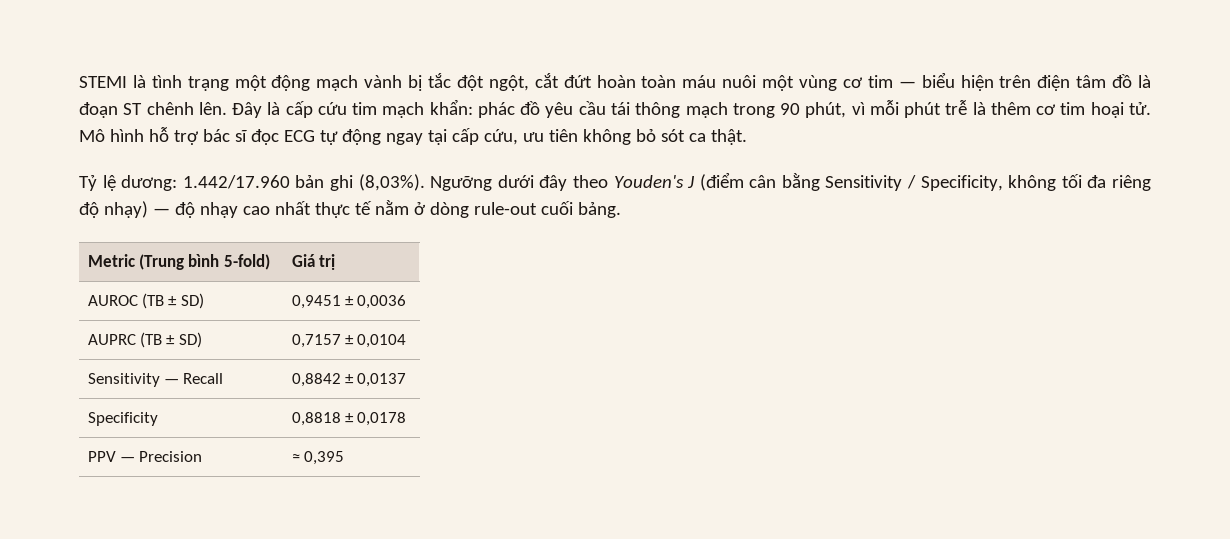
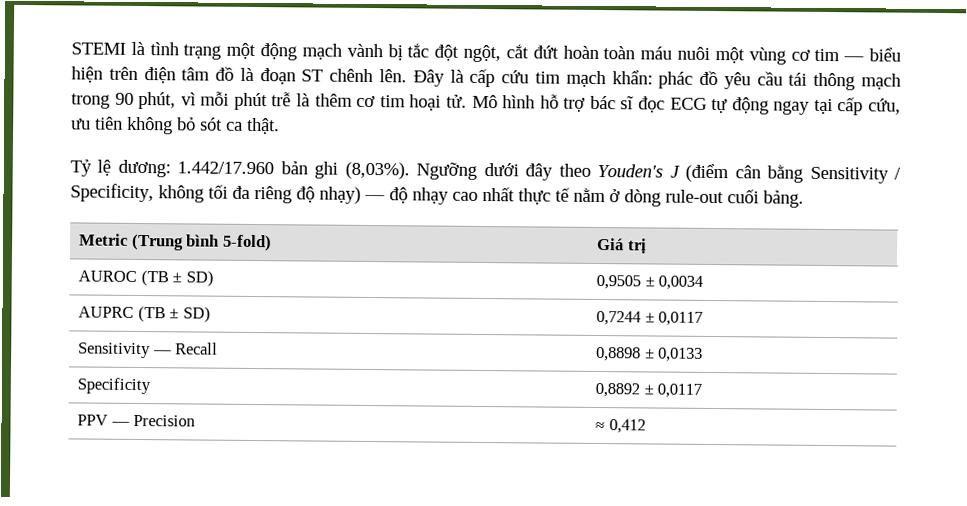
- AUROC (TB ± SD) | 0,9451 ± 0,0036
+ AUROC (TB ± SD) | 0,9505 ± 0,0034
- AUPRC (TB ± SD) | 0,7157 ± 0,0104
+ AUPRC (TB ± SD) | 0,7244 ± 0,0117
- Sensitivity — Recall | 0,8842 ± 0,0137
- Specificity | 0,8818 ± 0,0178
+ Sensitivity — Recall | 0,8898 ± 0,0133
+ Specificity | 0,8892 ± 0,0117
- PPV — Precision | ≈ 0,395
+ PPV — Precision | ≈ 0,412

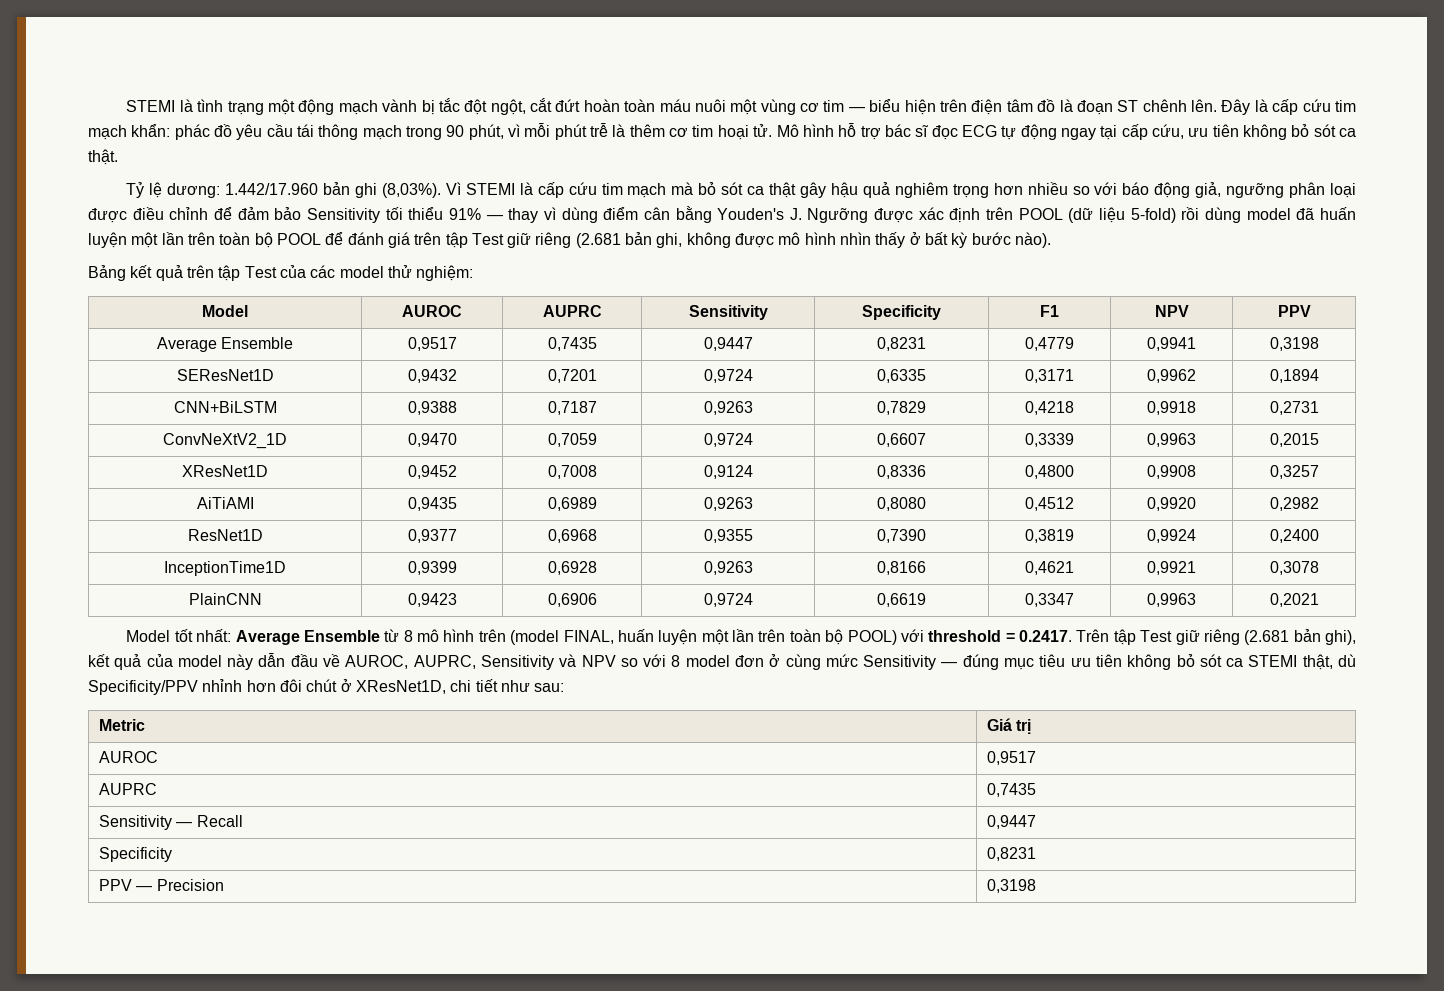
- Ngưỡng dưới đây theo Youden's J (điểm cân bằng Sensitivity / Specificity, không tối đa riêng độ nhạy) — độ nhạy cao nhất thực tế nằm ở dòng rule-out cuối bảng.
- Metric (Trung bình 5-fold) | Giá trị
- AUROC (TB ± SD) | 0,9505 ± 0,0034
- AUPRC (TB ± SD) | 0,7244 ± 0,0117
- Sensitivity — Recall | 0,8898 ± 0,0133
- Specificity | 0,8892 ± 0,0117
+ Vì STEMI là cấp cứu tim mạch mà bỏ sót ca thật gây hậu quả nghiêm trọng hơn nhiều so với báo động giả, ngưỡng phân loại được điều chỉnh để đảm bảo Sensitivity tối thiểu 91% — thay vì dùng điểm cân bằng Youden's J. Ngưỡng được xác định trên POOL (dữ liệu 5-fold) rồi dùng model đã huấn luyện một lần trên toàn bộ POOL để đánh giá trên tập Test giữ riêng (2.681 bản ghi, không được mô hình nhìn thấy ở bất kỳ bước nào).
+ Bảng kết quả trên tập Test của các model thử nghiệm:
+ Model | AUROC | AUPRC | Sensitivity | Specificity | F1 | NPV | PPV
+ Average Ensemble | 0,9517 | 0,7435 | 0,9447 | 0,8231 | 0,4779 | 0,9941 | 0,3198
+ SEResNet1D | 0,9432 | 0,7201 | 0,9724 | 0,6335 | 0,3171 | 0,9962 | 0,1894
+ CNN+BiLSTM | 0,9388 | 0,7187 | 0,9263 | 0,7829 | 0,4218 | 0,9918 | 0,2731
+ ConvNeXtV2_1D | 0,9470 | 0,7059 | 0,9724 | 0,6607 | 0,3339 | 0,9963 | 0,2015
+ XResNet1D | 0,9452 | 0,7008 | 0,9124 | 0,8336 | 0,4800 | 0,9908 | 0,3257
+ AiTiAMI | 0,9435 | 0,6989 | 0,9263 | 0,8080 | 0,4512 | 0,9920 | 0,2982
+ ResNet1D | 0,9377 | 0,6968 | 0,9355 | 0,7390 | 0,3819 | 0,9924 | 0,2400
+ InceptionTime1D | 0,9399 | 0,6928 | 0,9263 | 0,8166 | 0,4621 | 0,9921 | 0,3078
+ PlainCNN | 0,9423 | 0,6906 | 0,9724 | 0,6619 | 0,3347 | 0,9963 | 0,2021
+ Model tốt nhất: Average Ensemble từ 8 mô hình trên (model FINAL, huấn luyện một lần trên toàn bộ POOL) với threshold = 0.2417. Trên tập Test giữ riêng (2.681 bản ghi), kết quả của model này dẫn đầu về AUROC, AUPRC, Sensitivity và NPV so với 8 model đơn ở cùng mức Sensitivity — đúng mục tiêu ưu tiên không bỏ sót ca STEMI thật, dù Specificity/PPV nhỉnh hơn đôi chút ở XResNet1D, chi tiết như sau:
+ Metric | Giá trị
+ AUROC | 0,9517
+ AUPRC | 0,7435
+ Sensitivity — Recall | 0,9447
+ Specificity | 0,8231
- PPV — Precision | ≈ 0,412
+ PPV — Precision | 0,3198

